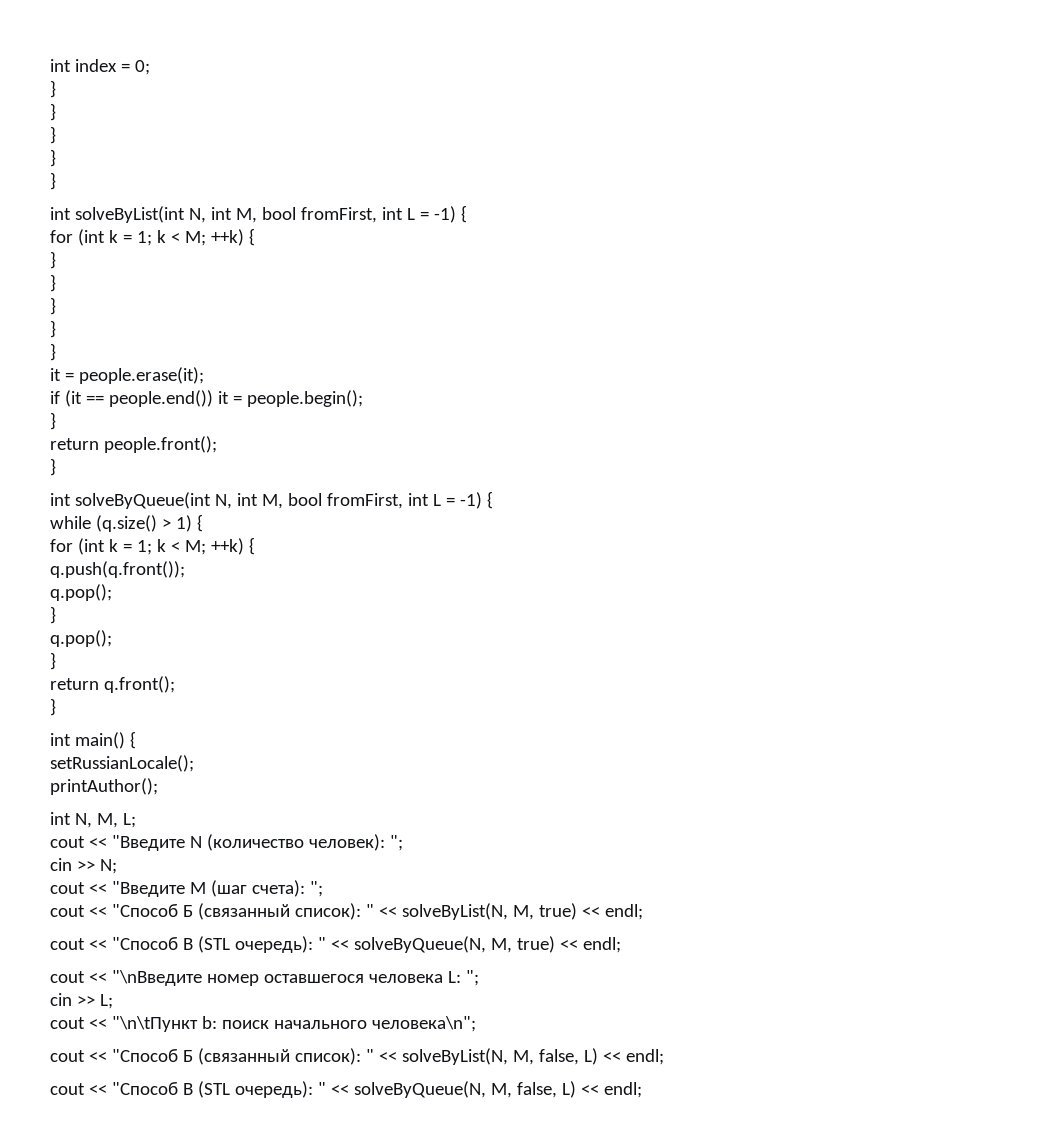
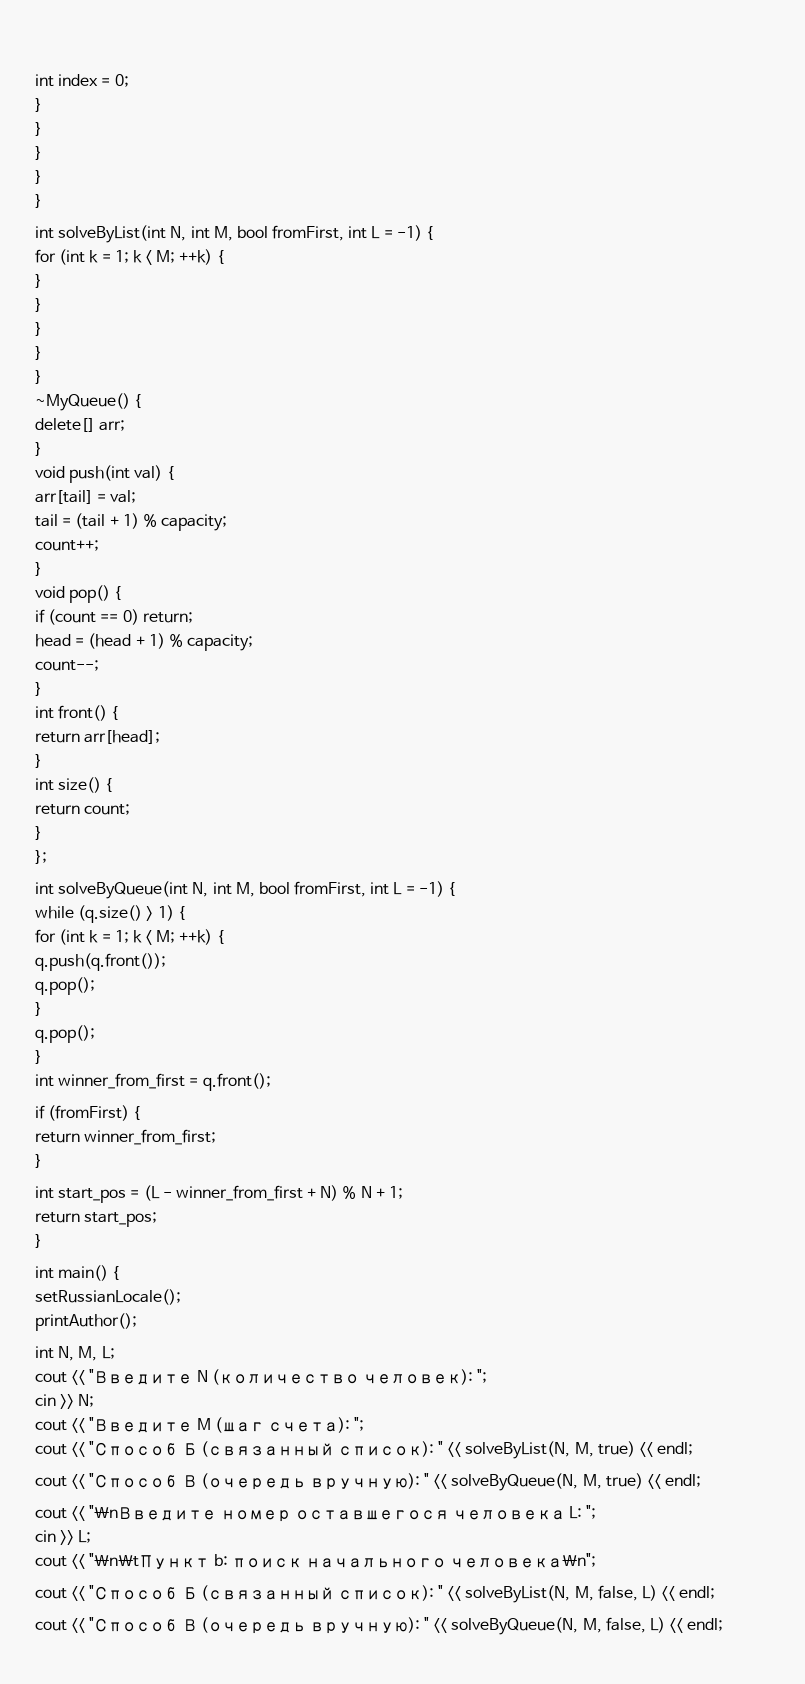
- it = people.erase(it);
- if (it == people.end()) it = people.begin();
+ ~MyQueue() {
+ delete[] arr;
  }
- return people.front();
+ void push(int val) {
+ arr[tail] = val;
+ tail = (tail + 1) % capacity;
+ count++;
  }
+ void pop() {
+ if (count == 0) return;
+ head = (head + 1) % capacity;
+ count--;
+ }
+ int front() {
+ return arr[head];
+ }
+ int size() {
+ return count;
+ }
+ };
- return q.front();
+ int winner_from_first = q.front();
+ if (fromFirst) {
+ return winner_from_first;
+ }
+ int start_pos = (L - winner_from_first + N) % N + 1;
+ return start_pos;
- cout << "Способ В (STL очередь): " << solveByQueue(N, M, true) << endl;
+ cout << "Способ В (очередь вручную): " << solveByQueue(N, M, true) << endl;
- cout << "Способ В (STL очередь): " << solveByQueue(N, M, false, L) << endl;
+ cout << "Способ В (очередь вручную): " << solveByQueue(N, M, false, L) << endl;

